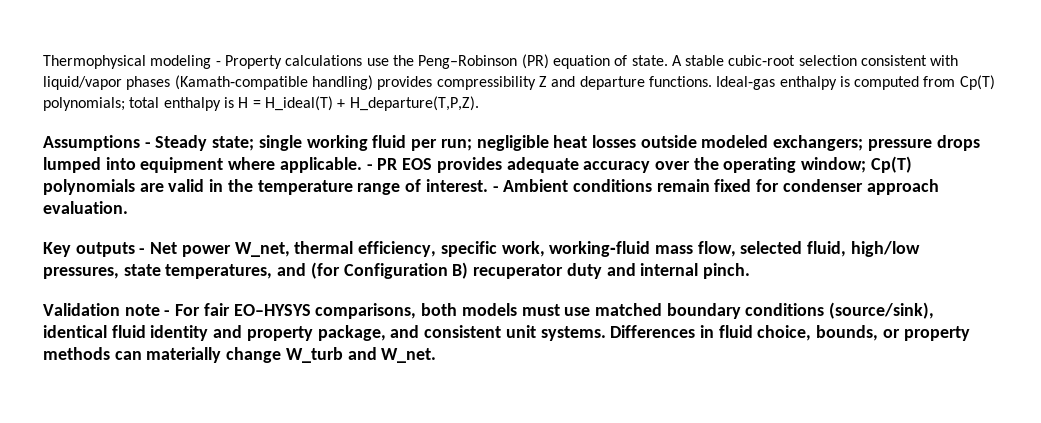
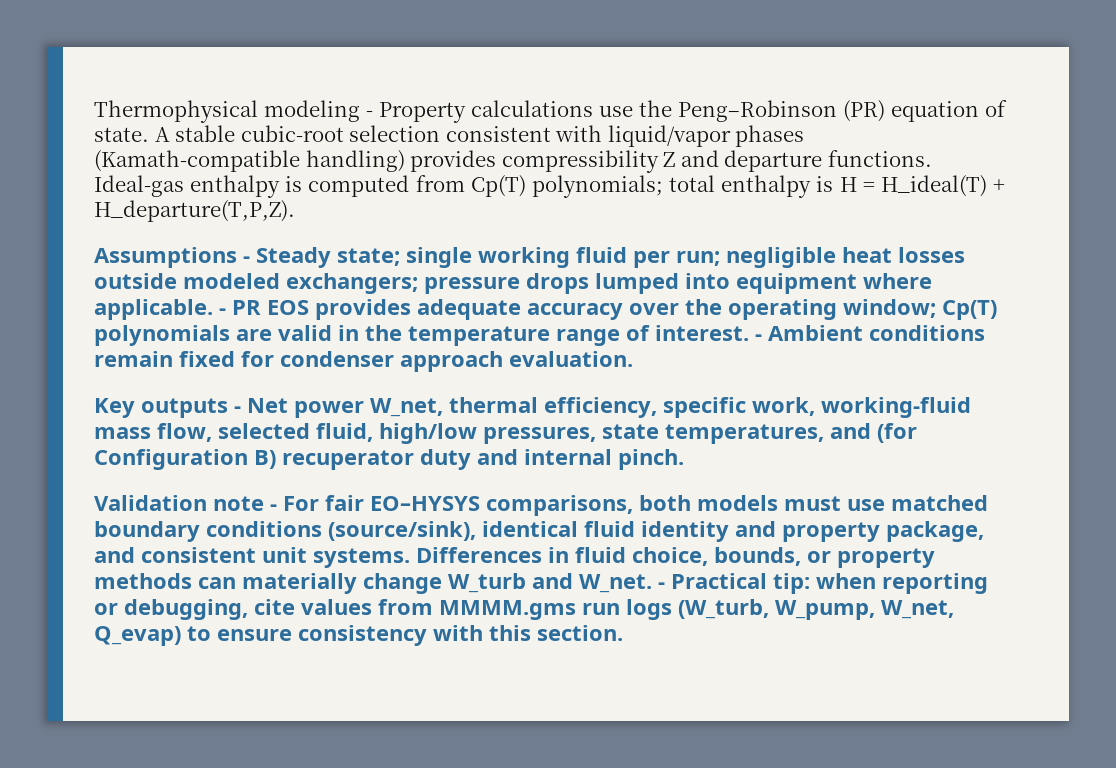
+ - Practical tip: when reporting or debugging, cite values from MMMM.gms run logs (W_turb, W_pump, W_net, Q_evap) to ensure consistency with this section.

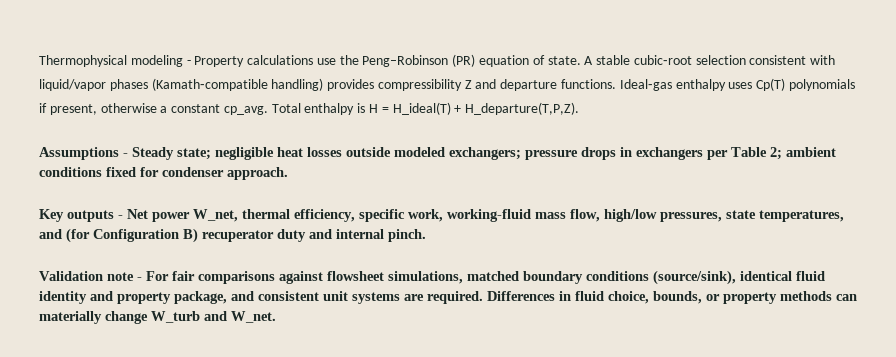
- Ideal‑gas enthalpy is computed from Cp(T) polynomials; total enthalpy is H = H_ideal(T) + H_departure(T,P,Z).
+ Ideal‑gas enthalpy uses Cp(T) polynomials if present, otherwise a constant cp_avg. Total enthalpy is H = H_ideal(T) + H_departure(T,P,Z).
- Assumptions - Steady state; single working fluid per run; negligible heat losses outside modeled exchangers; pressure drops lumped into equipment where applicable. - PR EOS provides adequate accuracy over the operating window; Cp(T) polynomials are valid in the temperature range of interest. - Ambient conditions remain fixed for condenser approach evaluation.
+ Assumptions - Steady state; negligible heat losses outside modeled exchangers; pressure drops in exchangers per Table 2; ambient conditions fixed for condenser approach.
- Key outputs - Net power W_net, thermal efficiency, specific work, working‑fluid mass flow, selected fluid, high/low pressures, state temperatures, and (for Configuration B) recuperator duty and internal pinch.
+ Key outputs - Net power W_net, thermal efficiency, specific work, working‑fluid mass flow, high/low pressures, state temperatures, and (for Configuration B) recuperator duty and internal pinch.
- Validation note - For fair EO–HYSYS comparisons, both models must use matched boundary conditions (source/sink), identical fluid identity and property package, and consistent unit systems.
+ Validation note - For fair comparisons against flowsheet simulations, matched boundary conditions (source/sink), identical fluid identity and property package, and consistent unit systems are required.
- - Practical tip: when reporting or debugging, cite values from MMMM.gms run logs (W_turb, W_pump, W_net, Q_evap) to ensure consistency with this section.

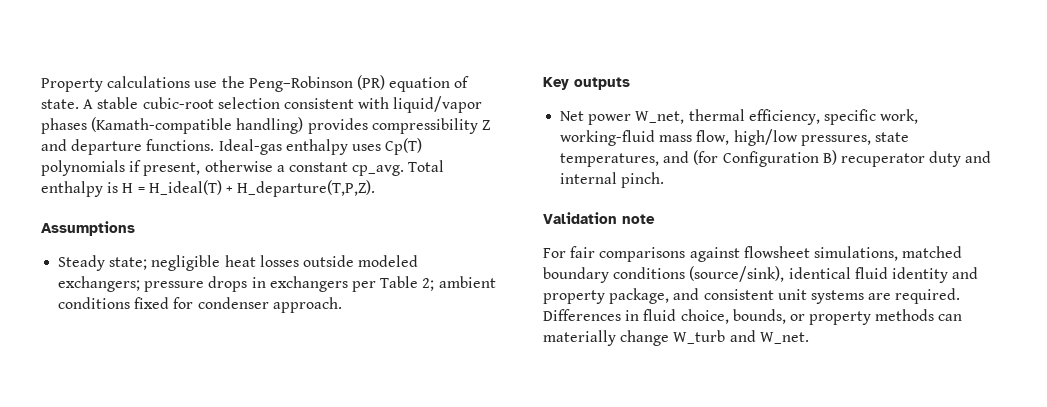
- Thermophysical modeling - Property calculations use the Peng–Robinson (PR) equation of state.
+ Property calculations use the Peng–Robinson (PR) equation of state.
- Assumptions - Steady state; negligible heat losses outside modeled exchangers; pressure drops in exchangers per Table 2; ambient conditions fixed for condenser approach.
+ Assumptions
+ Steady state; negligible heat losses outside modeled exchangers; pressure drops in exchangers per Table 2; ambient conditions fixed for condenser approach.
- Key outputs - Net power W_net, thermal efficiency, specific work, working‑fluid mass flow, high/low pressures, state temperatures, and (for Configuration B) recuperator duty and internal pinch.
+ Key outputs
+ Net power W_net, thermal efficiency, specific work, working‑fluid mass flow, high/low pressures, state temperatures, and (for Configuration B) recuperator duty and internal pinch.
- Validation note - For fair comparisons against flowsheet simulations, matched boundary conditions (source/sink), identical fluid identity and property package, and consistent unit systems are required.
+ Validation note
+ For fair comparisons against flowsheet simulations, matched boundary conditions (source/sink), identical fluid identity and property package, and consistent unit systems are required.

